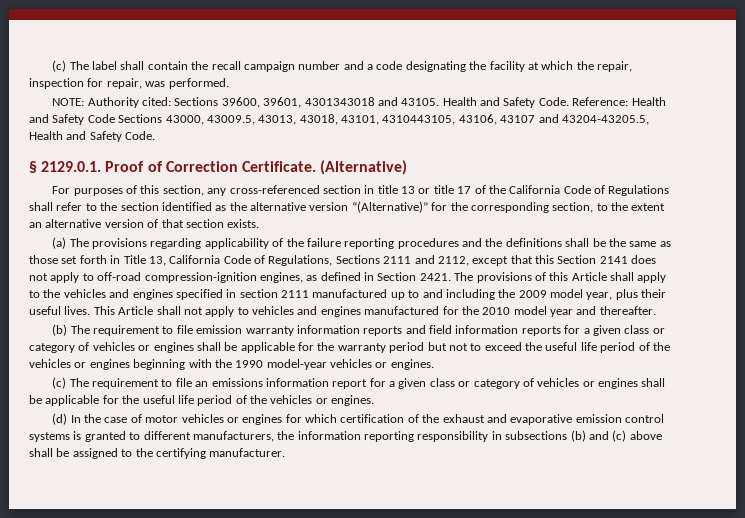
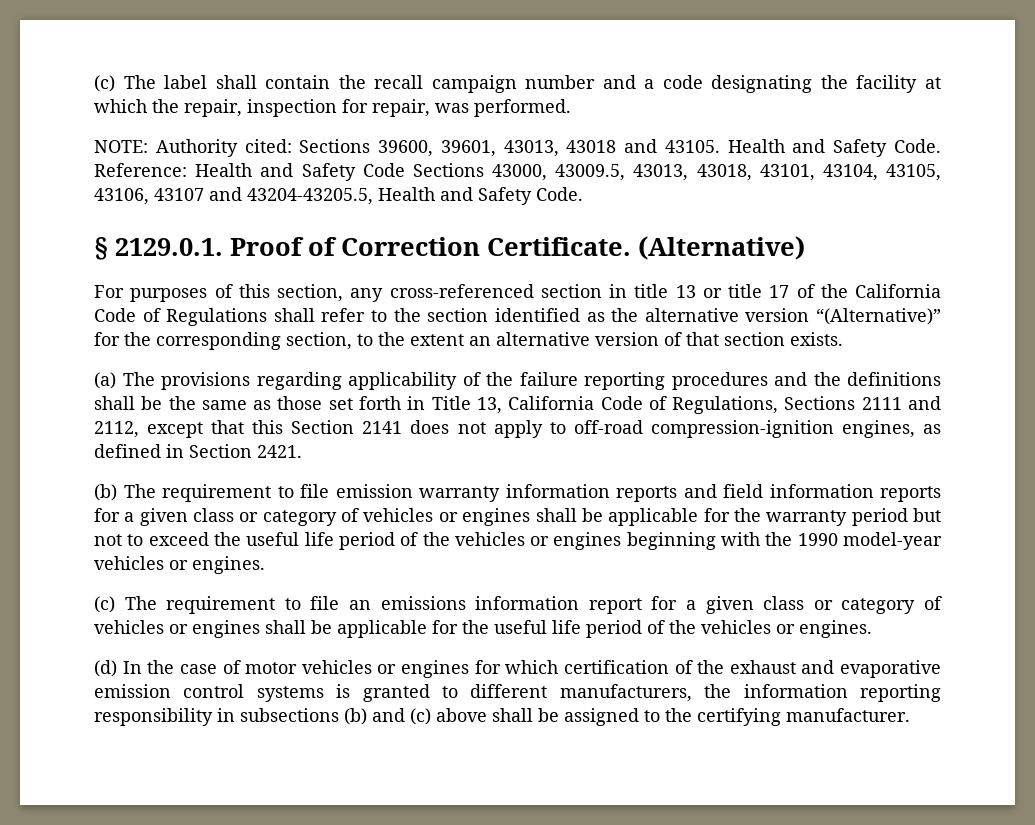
- NOTE: Authority cited: Sections 39600, 39601, 4301343018 and 43105.
+ NOTE: Authority cited: Sections 39600, 39601, 43013, 43018 and 43105.
- Reference: Health and Safety Code Sections 43000, 43009.5, 43013, 43018, 43101, 4310443105, 43106, 43107 and 43204-43205.5, Health and Safety Code.
+ Reference: Health and Safety Code Sections 43000, 43009.5, 43013, 43018, 43101, 43104, 43105, 43106, 43107 and 43204-43205.5, Health and Safety Code.
- The provisions of this Article shall apply to the vehicles and engines specified in section 2111 manufactured up to and including the 2009 model year, plus their useful lives. This Article shall not apply to vehicles and engines manufactured for the 2010 model year and thereafter.

